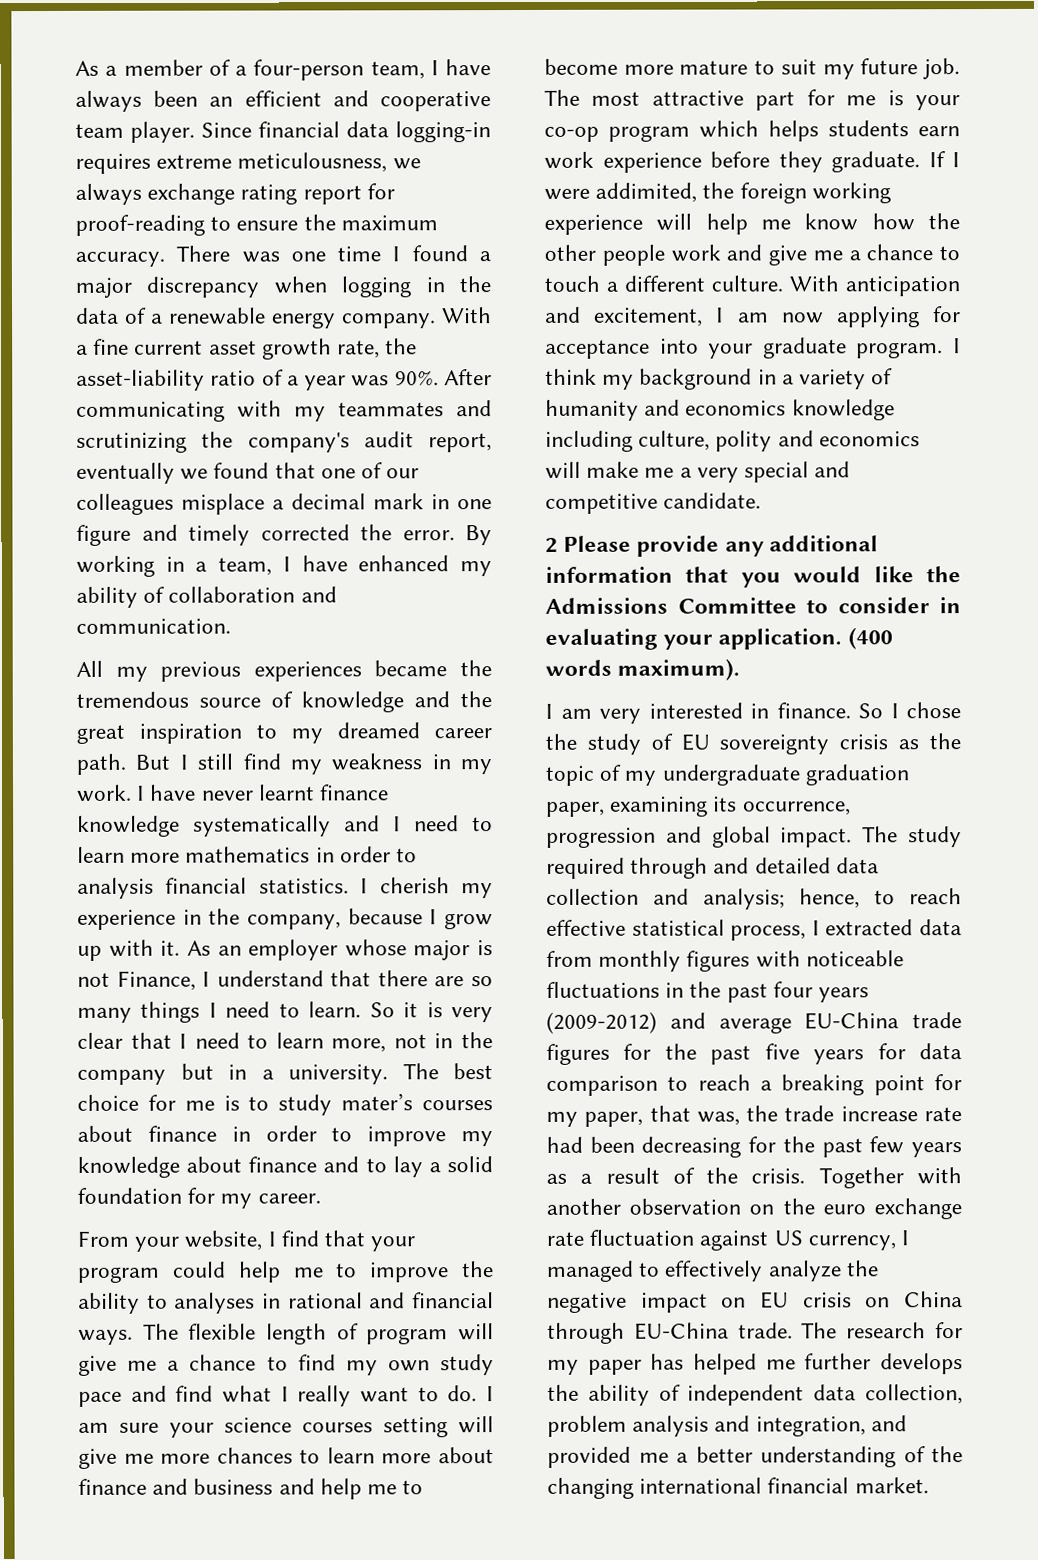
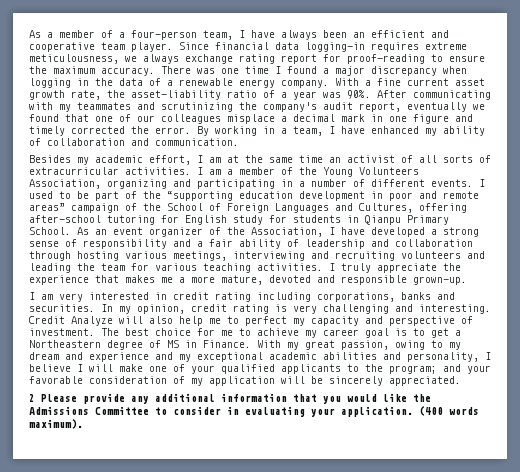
- All my previous experiences became the tremendous source of knowledge and the great inspiration to my dreamed career path. But I still find my weakness in my work. I have never learnt finance knowledge systematically and I need to learn more mathematics in order to analysis financial statistics. I cherish my experience in the company, because I grow up with it. As an employer whose major is not Finance, I understand that there are so many things I need to learn. So it is very clear that I need to learn more, not in the company but in a university.
+ Besides my academic effort, I am at the same time an activist of all sorts of extracurricular activities. I am a member of the Young Volunteers Association, organizing and participating in a number of different events. I used to be part of the “supporting education development in poor and remote areas” campaign of the School of Foreign Languages and Cultures, offering after-school tutoring for English study for students in Qianpu Primary School. As an event organizer of the Association, I have developed a strong sense of responsibility and a fair ability of leadership and collaboration through hosting various meetings, interviewing and recruiting volunteers and leading the team for various teaching activities. I truly appreciate the experience that makes me a more mature, devoted and responsible grown-up.
+ I am very interested in credit rating including corporations, banks and securities. In my opinion, credit rating is very challenging and interesting. Credit Analyze will also help me to perfect my capacity and perspective of investment.
- The best choice for me is to study mater’s courses about finance in order to improve my knowledge about finance and to lay a solid foundation for my career.
- From your website, I find that your program could help me to improve the ability to analyses in rational and financial ways. The flexible length of program will give me a chance to find my own study pace and find what I really want to do. I am sure your science courses setting will give me more chances to learn more about finance and business and help me to become more mature to suit my future job. The most attractive part for me is your co-op program which helps students earn work experience before they graduate. If I were addimited, the foreign working experience will help me know how the other people work and give me a chance to touch a different culture. With anticipation and excitement, I am now applying for acceptance into your graduate program. I think my background in a variety of humanity and economics knowledge including culture, polity and economics will make me a very special and competitive candidate.
+ The best choice for me to achieve my career goal is to get a Northeastern degree of MS in Finance. With my great passion, owing to my dream and experience and my exceptional academic abilities and personality, I believe I will make one of your qualified applicants to the program; and your favorable consideration of my application will be sincerely appreciated.
- I am very interested in finance. So I chose the study of EU sovereignty crisis as the topic of my undergraduate graduation paper, examining its occurrence, progression and global impact. The study required through and detailed data collection and analysis; hence, to reach effective statistical process, I extracted data from monthly figures with noticeable fluctuations in the past four years (2009-2012) and average EU-China trade figures for the past five years for data comparison to reach a breaking point for my paper, that was, the trade increase rate had been decreasing for the past few years as a result of the crisis. Together with another observation on the euro exchange rate fluctuation against US currency, I managed to effectively analyze the negative impact on EU crisis on China through EU-China trade. The research for my paper has helped me further develops the ability of independent data collection, problem analysis and integration, and provided me a better understanding of the changing international financial market.

